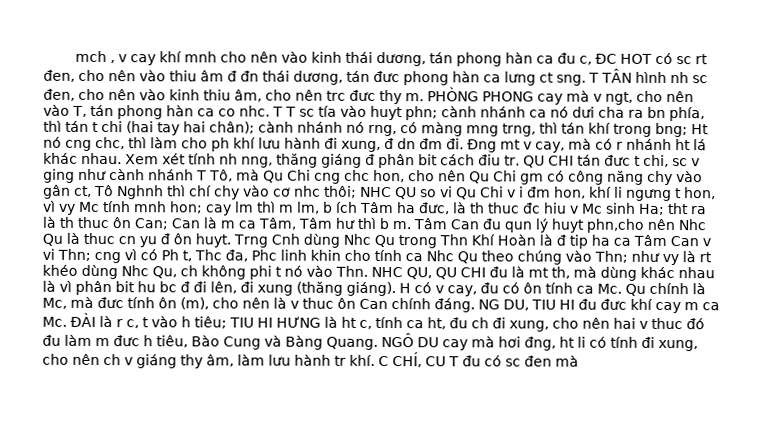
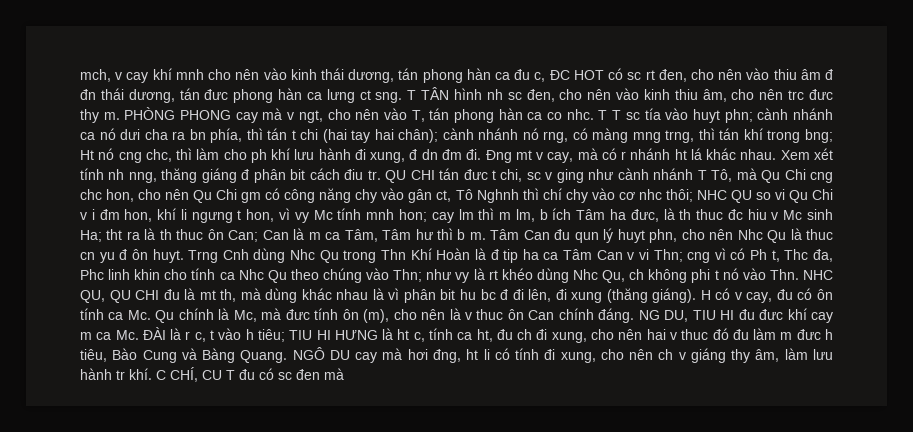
- mch , v cay khí mnh cho nên vào kinh thái dương, tán phong hàn ca đu c, ĐC HOT có sc rt đen, cho nên vào thiu âm đ đn thái dương, tán đưc phong hàn ca lưng ct sng.
+ mch, v cay khí mnh cho nên vào kinh thái dương, tán phong hàn ca đu c, ĐC HOT có sc rt đen, cho nên vào thiu âm đ đn thái dương, tán đưc phong hàn ca lưng ct sng.
- Tâm Can đu qun lý huyt phn,cho nên Nhc Qu là thuc cn yu đ ôn huyt.
+ Tâm Can đu qun lý huyt phn, cho nên Nhc Qu là thuc cn yu đ ôn huyt.

